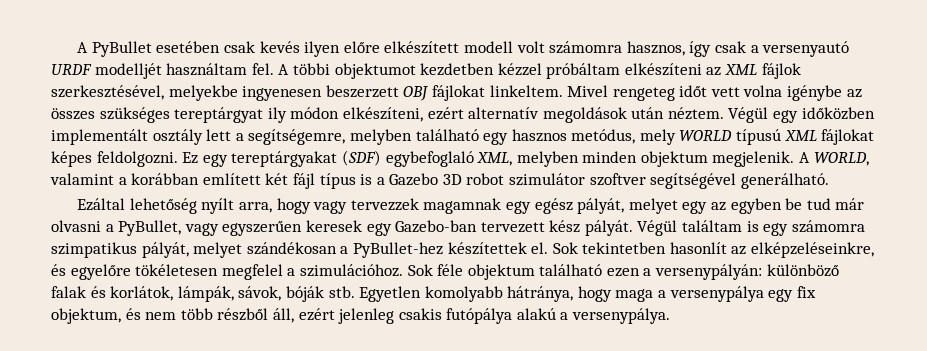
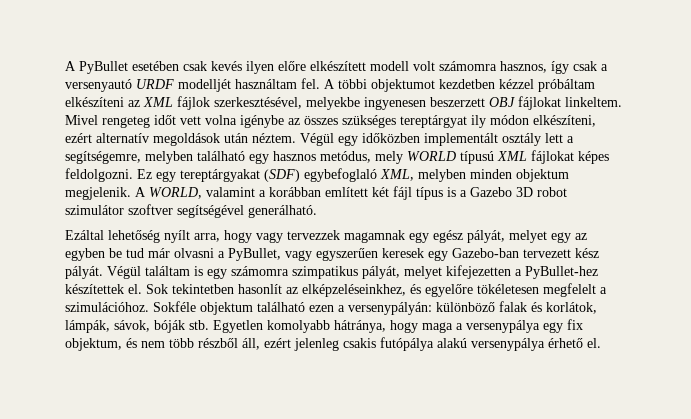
- Végül találtam is egy számomra szimpatikus pályát, melyet szándékosan a PyBullet-hez készítettek el.
+ Végül találtam is egy számomra szimpatikus pályát, melyet kifejezetten a PyBullet-hez készítettek el.
- Sok tekintetben hasonlít az elképzeléseinkre, és egyelőre tökéletesen megfelel a szimulációhoz.
+ Sok tekintetben hasonlít az elképzeléseinkhez, és egyelőre tökéletesen megfelelt a szimulációhoz.
- Sok féle objektum található ezen a versenypályán: különböző falak és korlátok, lámpák, sávok, bóják stb.
+ Sokféle objektum található ezen a versenypályán: különböző falak és korlátok, lámpák, sávok, bóják stb.
- Egyetlen komolyabb hátránya, hogy maga a versenypálya egy fix objektum, és nem több részből áll, ezért jelenleg csakis futópálya alakú a versenypálya.
+ Egyetlen komolyabb hátránya, hogy maga a versenypálya egy fix objektum, és nem több részből áll, ezért jelenleg csakis futópálya alakú versenypálya érhető el.

